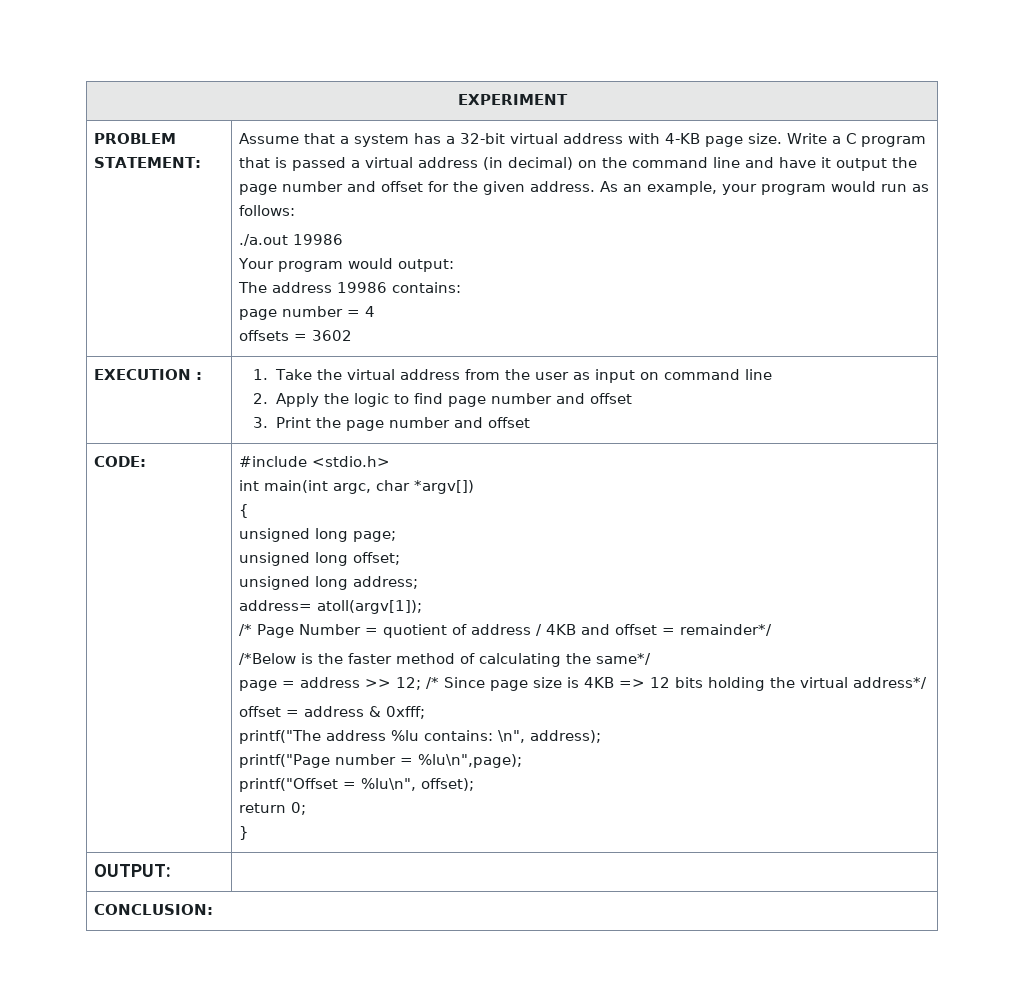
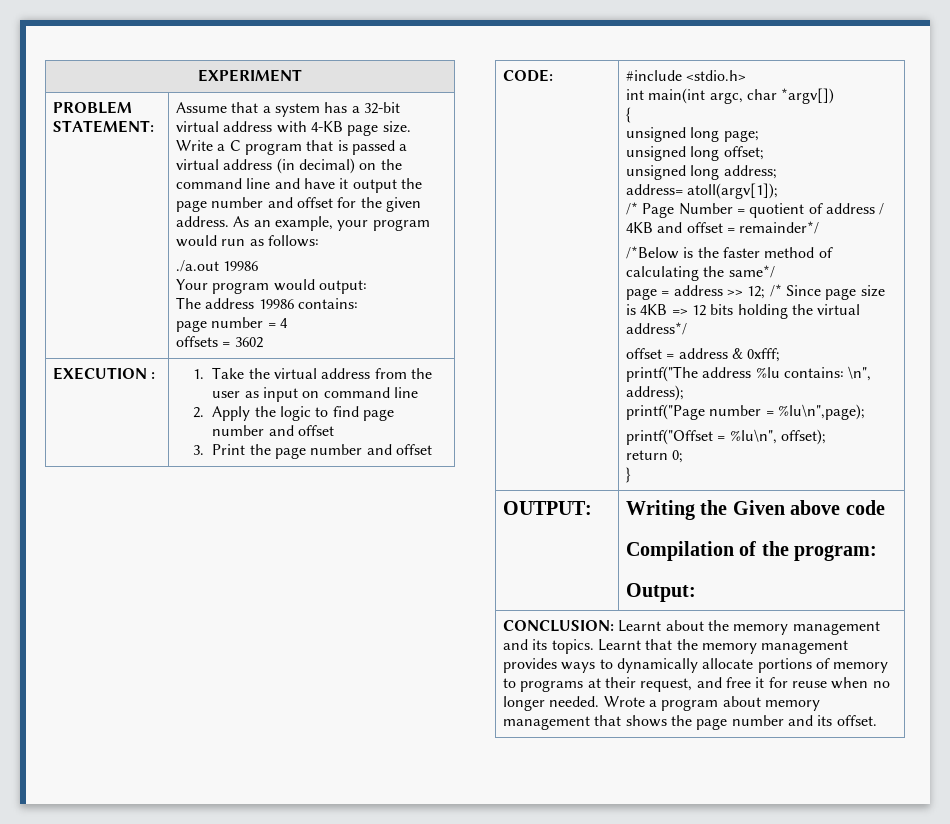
- OUTPUT: |
- CONCLUSION:
+ OUTPUT: | Writing the Given above code
+ Compilation of the program:
+ Output:
+ CONCLUSION: Learnt about the memory management and its topics. Learnt that the memory management provides ways to dynamically allocate portions of memory to programs at their request, and free it for reuse when no longer needed. Wrote a program about memory management that shows the page number and its offset.

